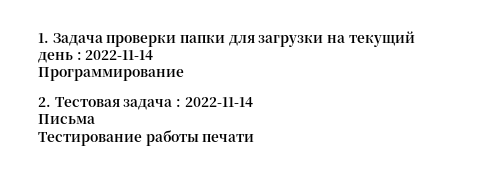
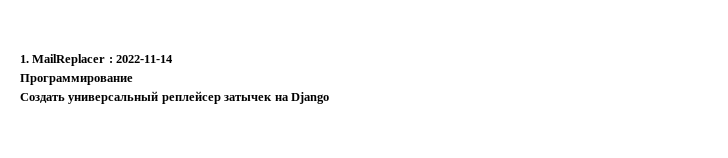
- 1. Задача проверки папки для загрузки на текущий день : 2022-11-14
+ 1. MailReplacer : 2022-11-14
  Программирование
- 2. Тестовая задача : 2022-11-14
- Письма
- Тестирование работы печати
+ Создать универсальный реплейсер затычек на Django

